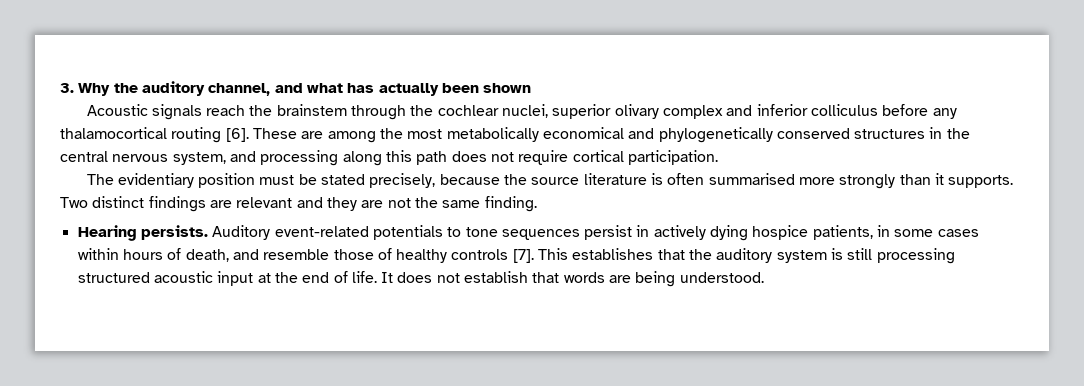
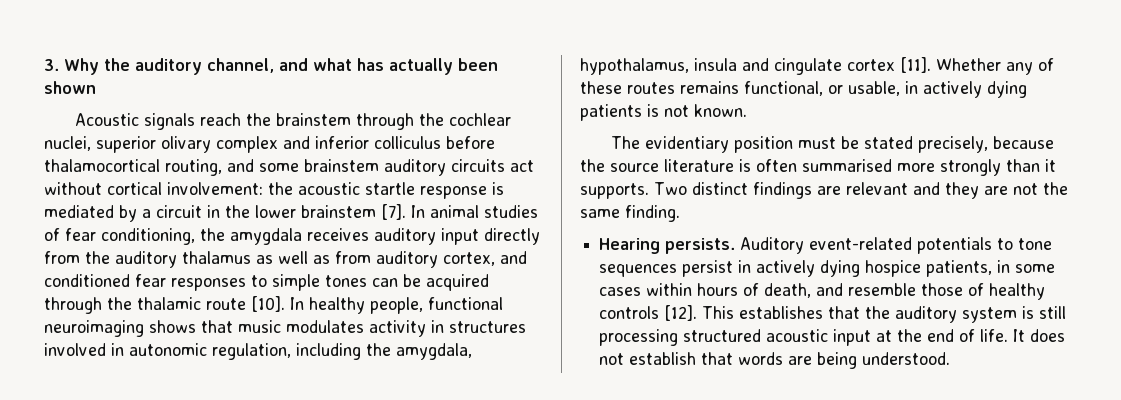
- Acoustic signals reach the brainstem through the cochlear nuclei, superior olivary complex and inferior colliculus before any thalamocortical routing [6]. These are among the most metabolically economical and phylogenetically conserved structures in the central nervous system, and processing along this path does not require cortical participation.
+ Acoustic signals reach the brainstem through the cochlear nuclei, superior olivary complex and inferior colliculus before thalamocortical routing, and some brainstem auditory circuits act without cortical involvement: the acoustic startle response is mediated by a circuit in the lower brainstem [7]. In animal studies of fear conditioning, the amygdala receives auditory input directly from the auditory thalamus as well as from auditory cortex, and conditioned fear responses to simple tones can be acquired through the thalamic route [10]. In healthy people, functional neuroimaging shows that music modulates activity in structures involved in autonomic regulation, including the amygdala, hypothalamus, insula and cingulate cortex [11]. Whether any of these routes remains functional, or usable, in actively dying patients is not known.
- Auditory event-related potentials to tone sequences persist in actively dying hospice patients, in some cases within hours of death, and resemble those of healthy controls [7].
+ Auditory event-related potentials to tone sequences persist in actively dying hospice patients, in some cases within hours of death, and resemble those of healthy controls [12].

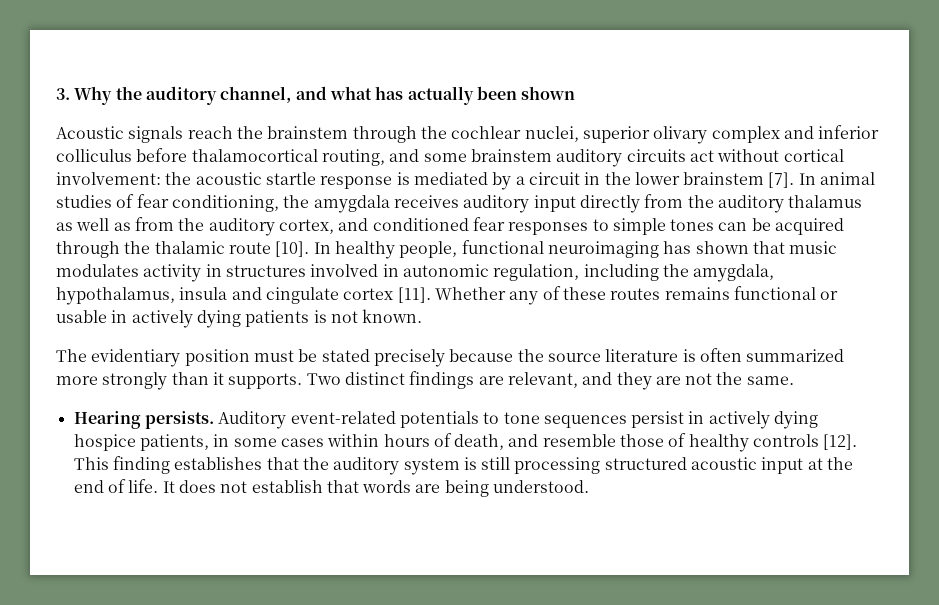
- In animal studies of fear conditioning, the amygdala receives auditory input directly from the auditory thalamus as well as from auditory cortex, and conditioned fear responses to simple tones can be acquired through the thalamic route [10].
+ In animal studies of fear conditioning, the amygdala receives auditory input directly from the auditory thalamus as well as from the auditory cortex, and conditioned fear responses to simple tones can be acquired through the thalamic route [10].
- In healthy people, functional neuroimaging shows that music modulates activity in structures involved in autonomic regulation, including the amygdala, hypothalamus, insula and cingulate cortex [11].
+ In healthy people, functional neuroimaging has shown that music modulates activity in structures involved in autonomic regulation, including the amygdala, hypothalamus, insula and cingulate cortex [11].
- Whether any of these routes remains functional, or usable, in actively dying patients is not known.
+ Whether any of these routes remains functional or usable in actively dying patients is not known.
- The evidentiary position must be stated precisely, because the source literature is often summarised more strongly than it supports.
+ The evidentiary position must be stated precisely because the source literature is often summarized more strongly than it supports.
- Two distinct findings are relevant and they are not the same finding.
+ Two distinct findings are relevant, and they are not the same.
- This establishes that the auditory system is still processing structured acoustic input at the end of life.
+ This finding establishes that the auditory system is still processing structured acoustic input at the end of life.

